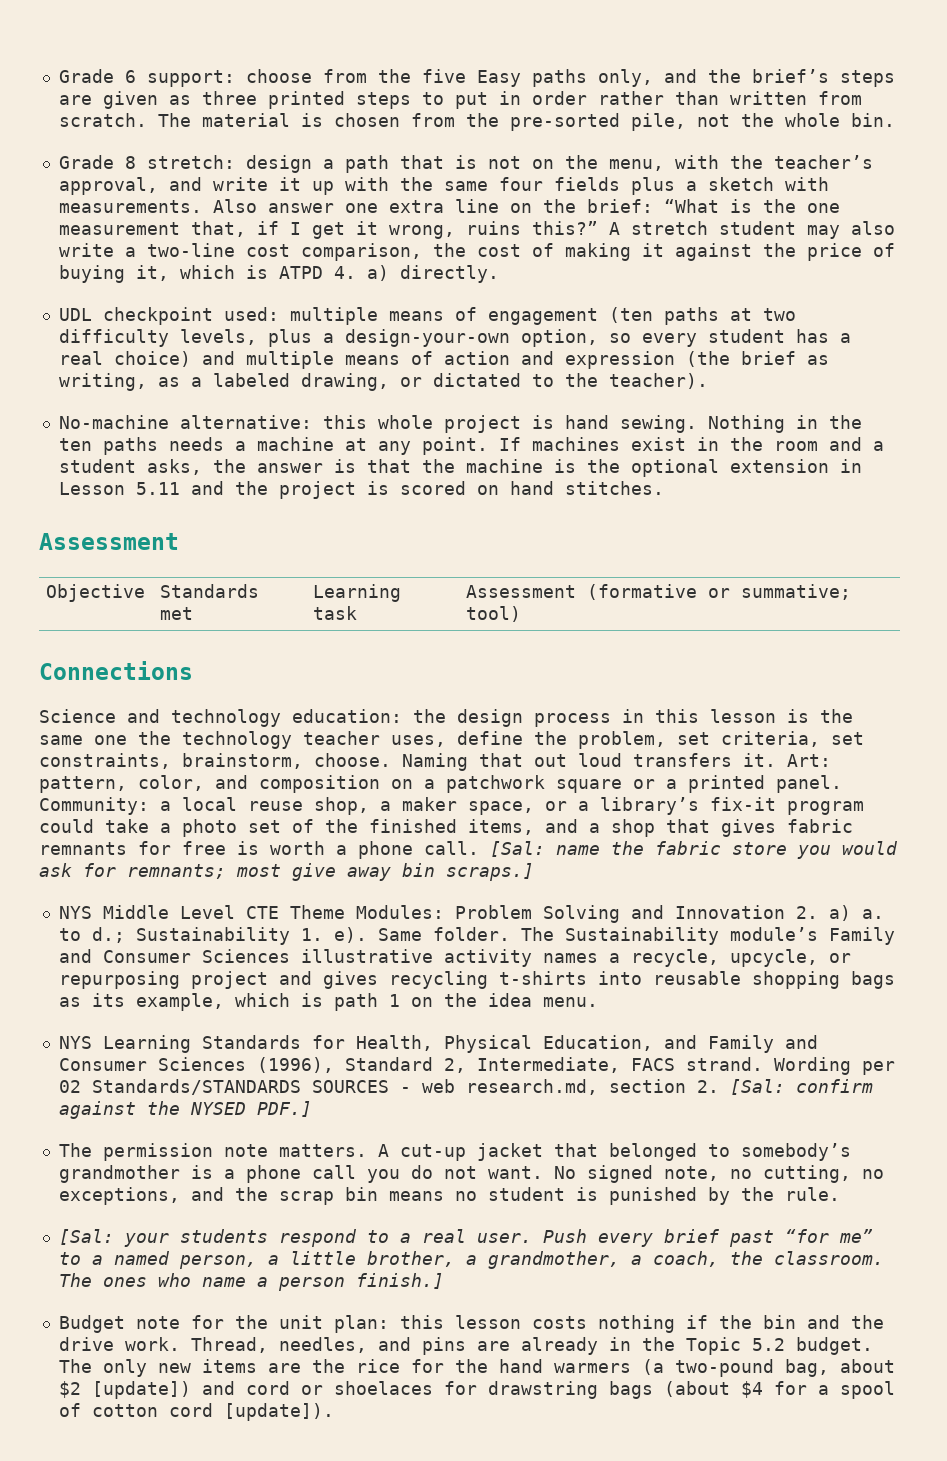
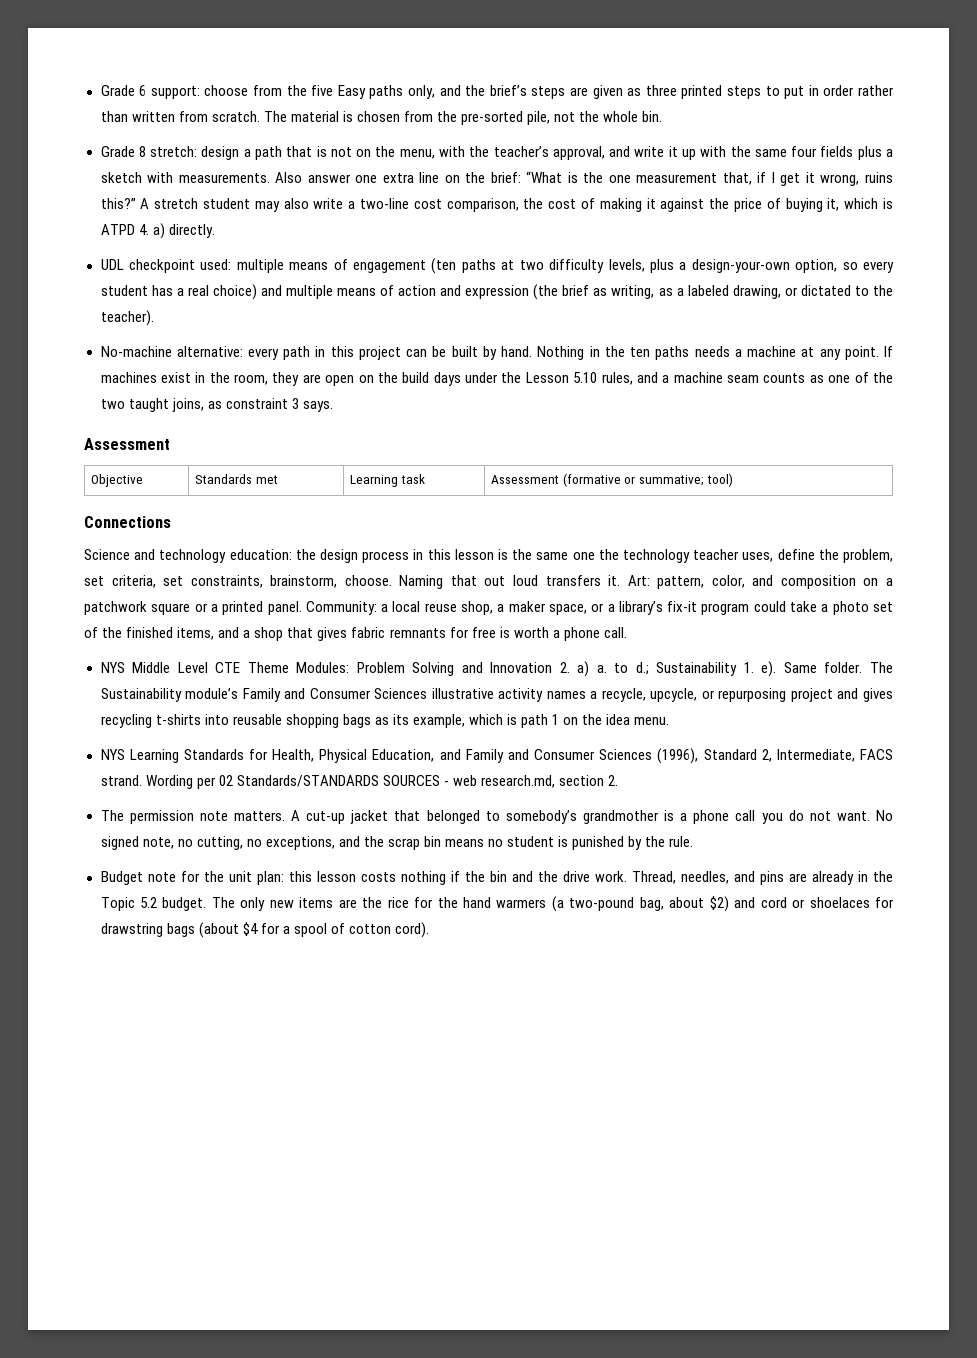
- No-machine alternative: this whole project is hand sewing.
+ No-machine alternative: every path in this project can be built by hand.
- If machines exist in the room and a student asks, the answer is that the machine is the optional extension in Lesson 5.11 and the project is scored on hand stitches.
+ If machines exist in the room, they are open on the build days under the Lesson 5.10 rules, and a machine seam counts as one of the two taught joins, as constraint 3 says.
- [Sal: name the fabric store you would ask for remnants; most give away bin scraps.]
- Wording per 02 Standards/STANDARDS SOURCES - web research.md, section 2. [Sal: confirm against the NYSED PDF.]
+ Wording per 02 Standards/STANDARDS SOURCES - web research.md, section 2.
- [Sal: your students respond to a real user. Push every brief past “for me” to a named person, a little brother, a grandmother, a coach, the classroom. The ones who name a person finish.]
- The only new items are the rice for the hand warmers (a two-pound bag, about $2 [update]) and cord or shoelaces for drawstring bags (about $4 for a spool of cotton cord [update]).
+ The only new items are the rice for the hand warmers (a two-pound bag, about $2) and cord or shoelaces for drawstring bags (about $4 for a spool of cotton cord).

